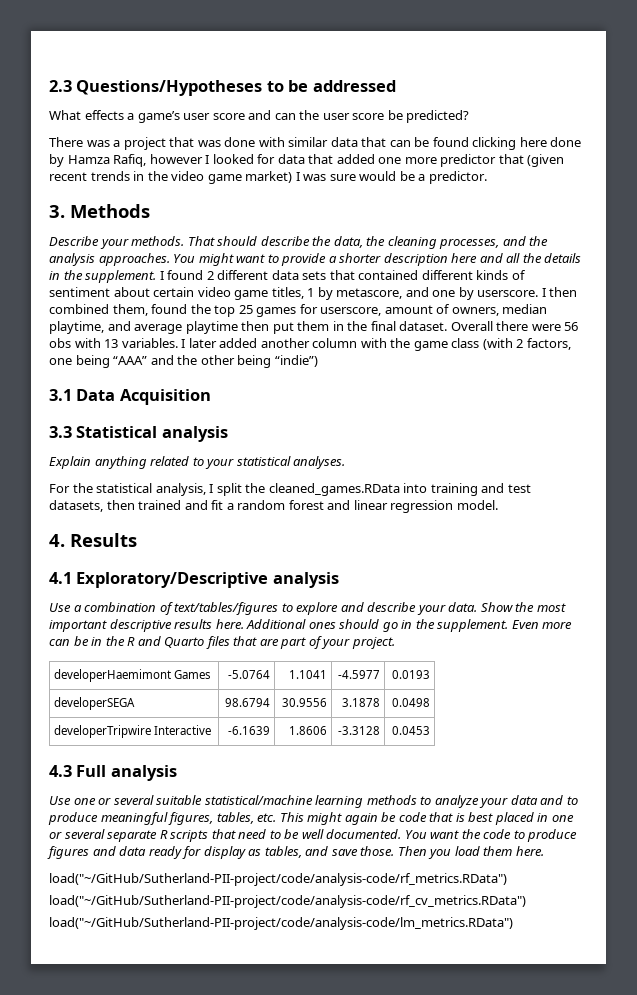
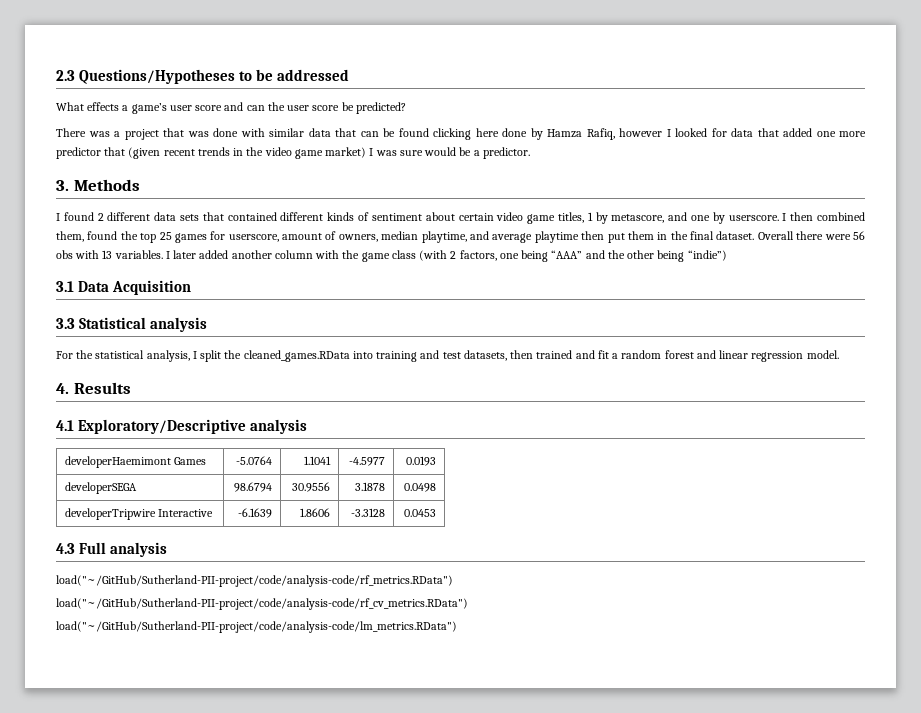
- Describe your methods. That should describe the data, the cleaning processes, and the analysis approaches. You might want to provide a shorter description here and all the details in the supplement.
- Explain anything related to your statistical analyses.
- Use a combination of text/tables/figures to explore and describe your data. Show the most important descriptive results here. Additional ones should go in the supplement. Even more can be in the R and Quarto files that are part of your project.
- Use one or several suitable statistical/machine learning methods to analyze your data and to produce meaningful figures, tables, etc. This might again be code that is best placed in one or several separate R scripts that need to be well documented. You want the code to produce figures and data ready for display as tables, and save those. Then you load them here.

